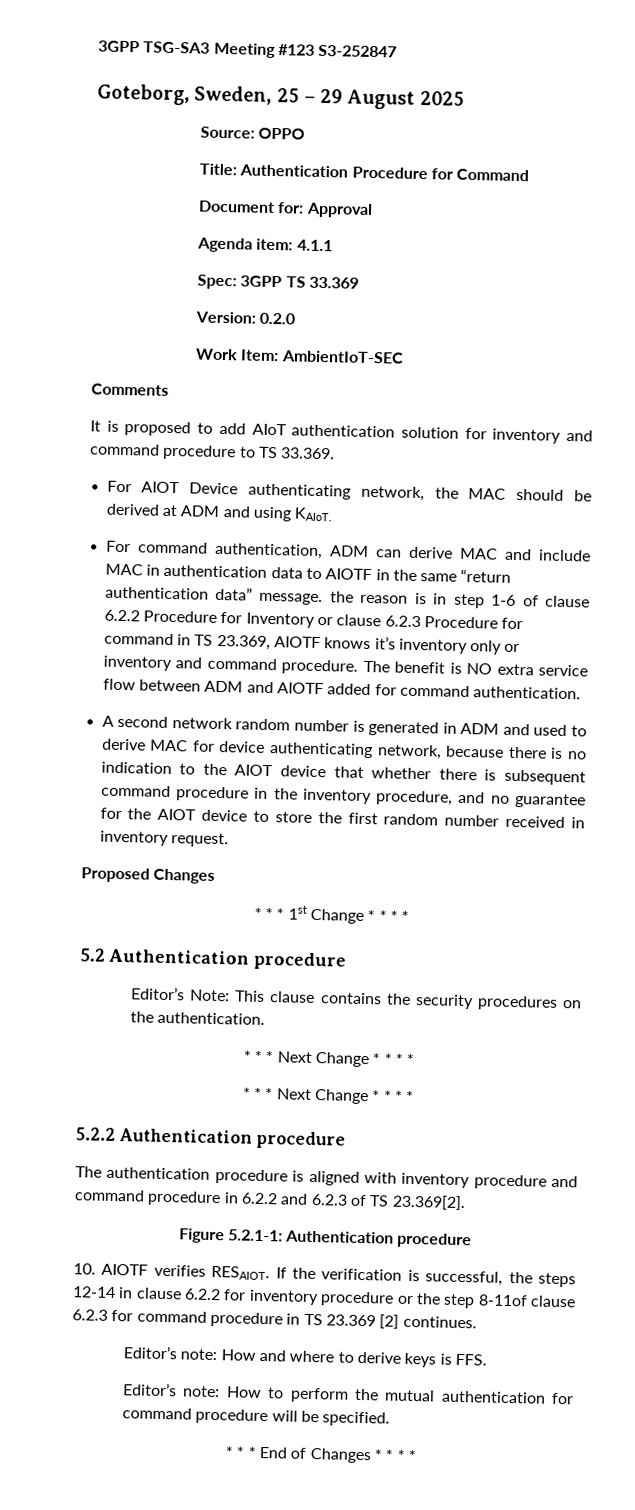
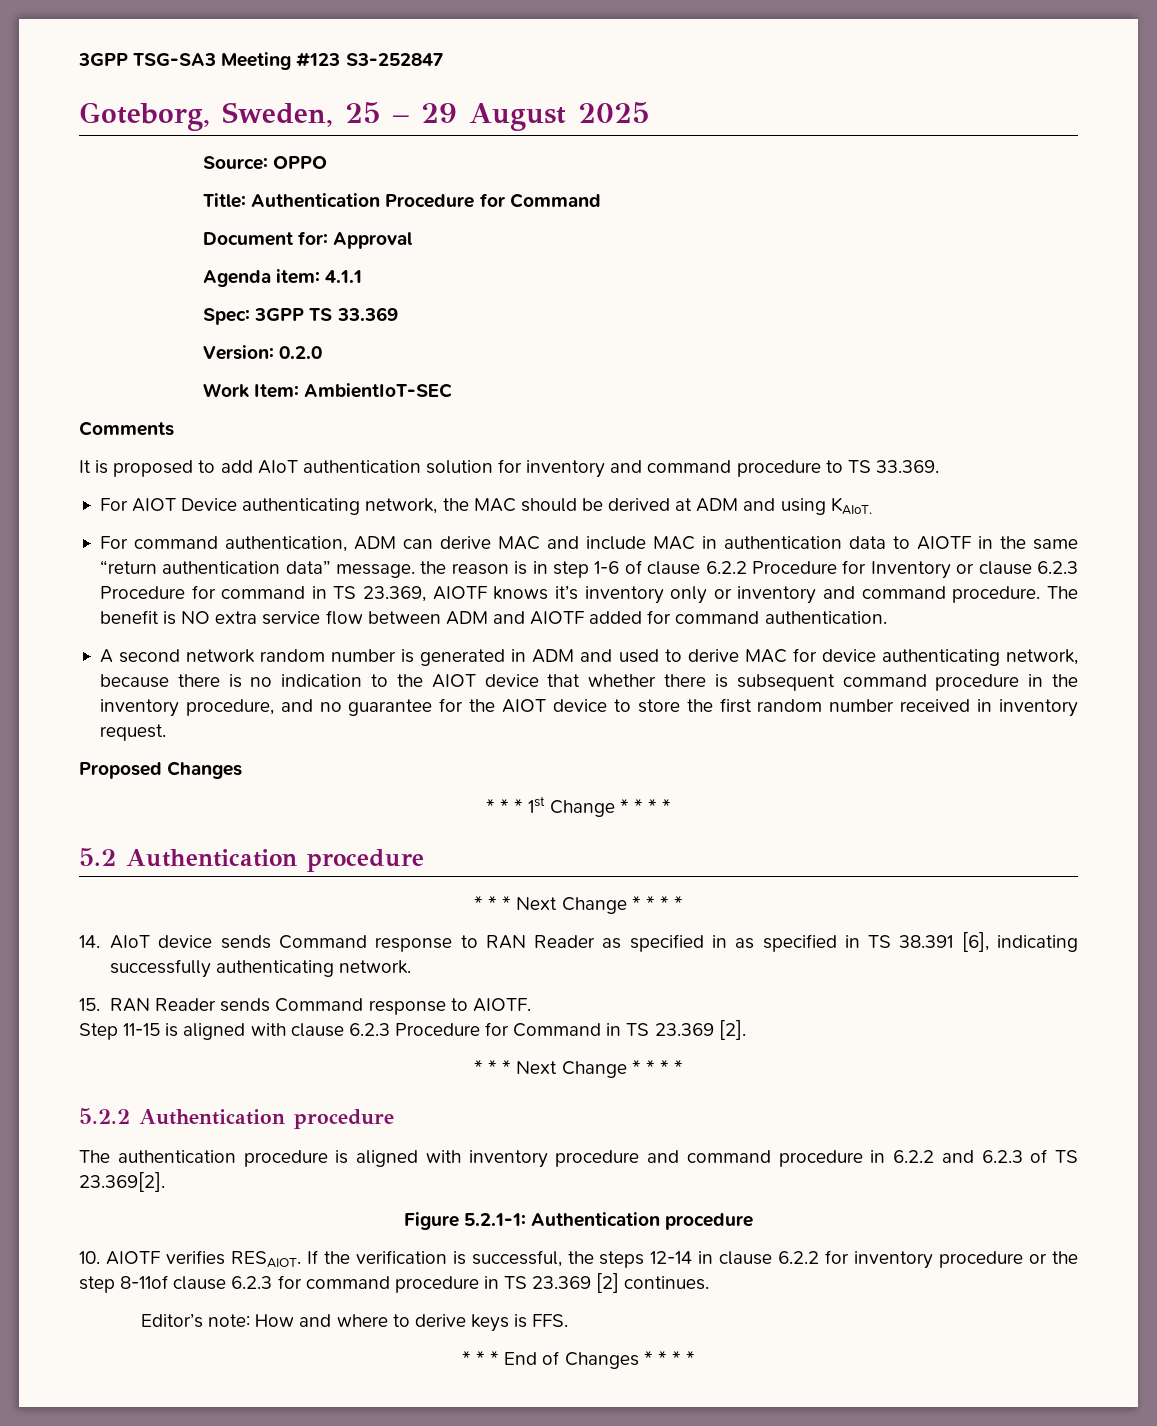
  5.2 Authentication procedure
- Editor’s Note: This clause contains the security procedures on the authentication.
  * * * Next Change * * * *
+ 14. AIoT device sends Command response to RAN Reader as specified in as specified in TS 38.391 [6], indicating successfully authenticating network.
+ 15. RAN Reader sends Command response to AIOTF.
+ Step 11-15 is aligned with clause 6.2.3 Procedure for Command in TS 23.369 [2].
- Editor’s note: How to perform the mutual authentication for command procedure will be specified.

